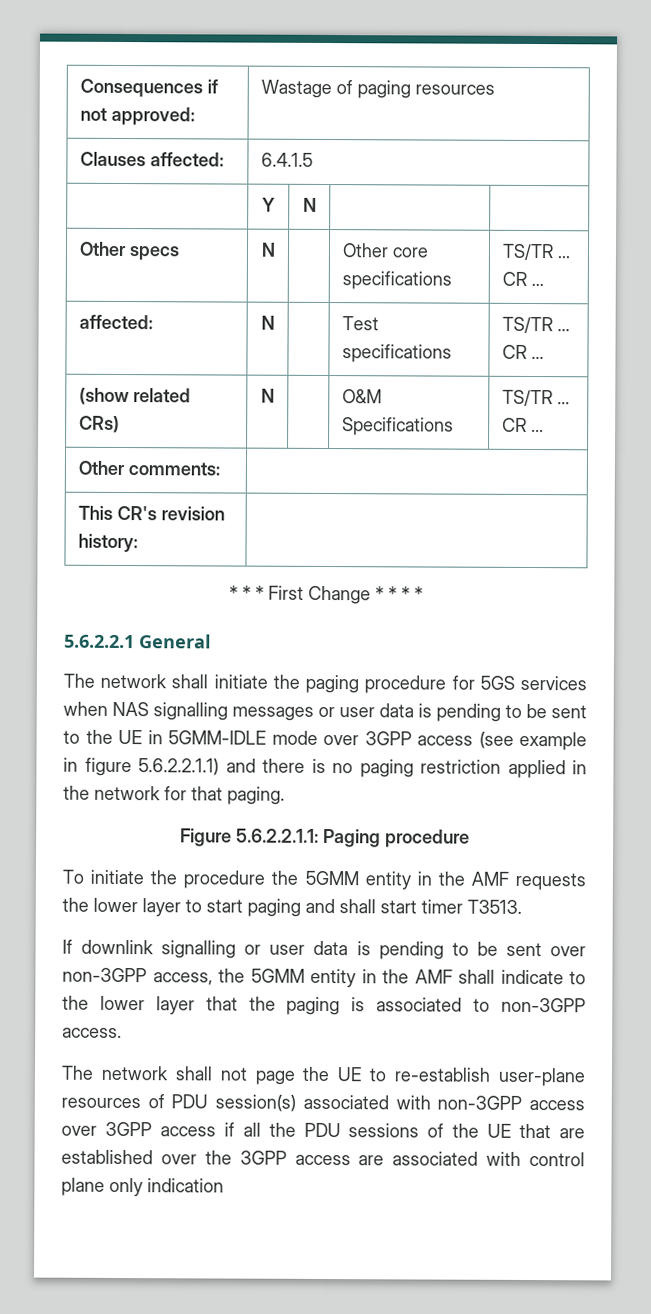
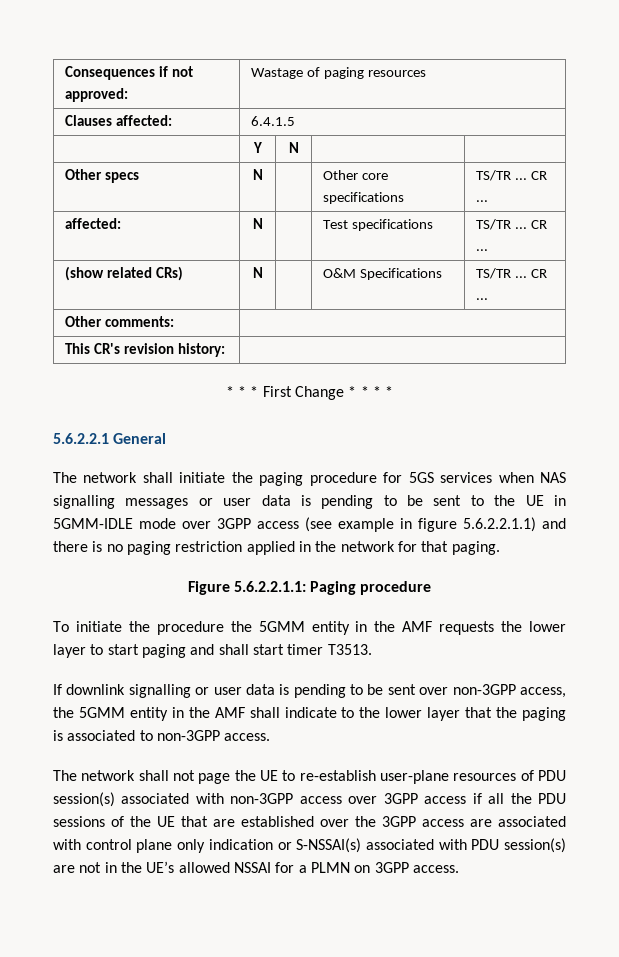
- The network shall not page the UE to re-establish user-plane resources of PDU session(s) associated with non-3GPP access over 3GPP access if all the PDU sessions of the UE that are established over the 3GPP access are associated with control plane only indication
+ The network shall not page the UE to re-establish user-plane resources of PDU session(s) associated with non-3GPP access over 3GPP access if all the PDU sessions of the UE that are established over the 3GPP access are associated with control plane only indication or S-NSSAI(s) associated with PDU session(s) are not in the UE’s allowed NSSAI for a PLMN on 3GPP access.

